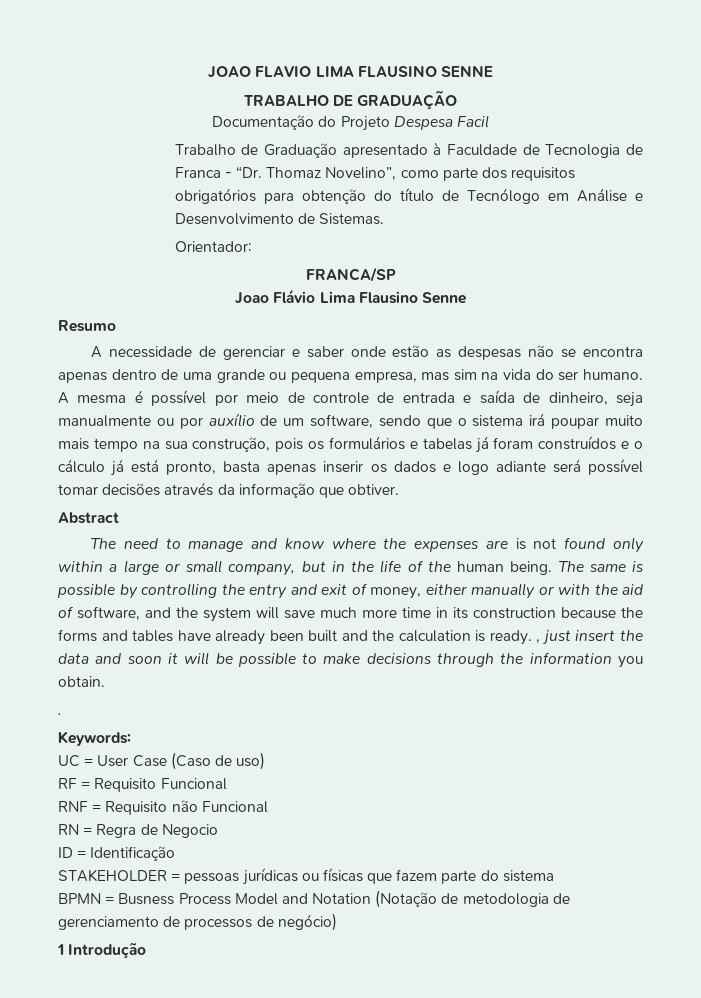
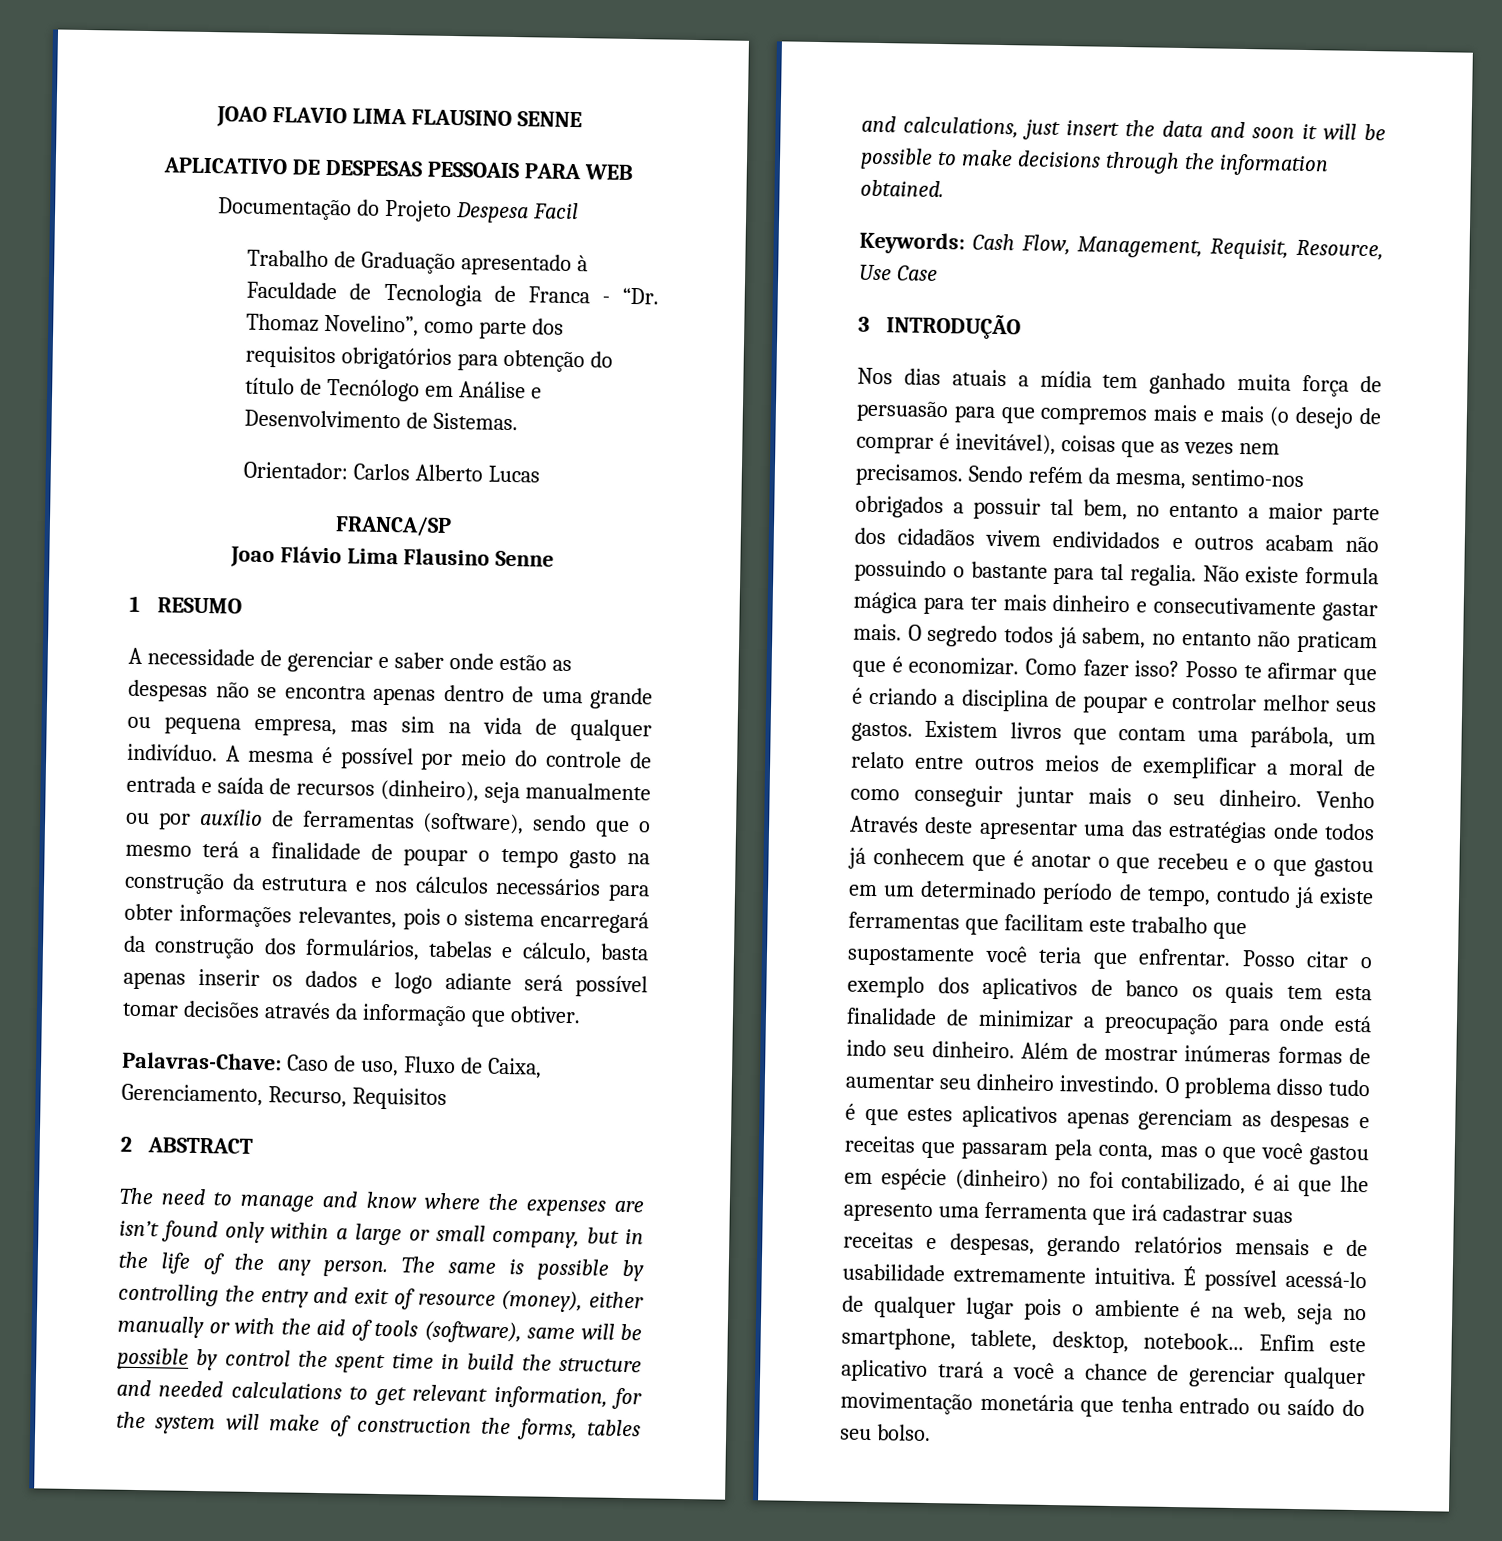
- TRABALHO DE GRADUAÇÃO
+ APLICATIVO DE DESPESAS PESSOAIS PARA WEB
- Orientador:
+ Orientador: Carlos Alberto Lucas
- Resumo
+ 1 RESUMO
- A necessidade de gerenciar e saber onde estão as despesas não se encontra apenas dentro de uma grande ou pequena empresa, mas sim na vida do ser humano.
+ A necessidade de gerenciar e saber onde estão as despesas não se encontra apenas dentro de uma grande ou pequena empresa, mas sim na vida de qualquer indivíduo.
- A mesma é possível por meio de controle de entrada e saída de dinheiro, seja manualmente ou por auxílio de um software, sendo que o sistema irá poupar muito mais tempo na sua construção, pois os formulários e tabelas já foram construídos e o cálculo já está pronto, basta apenas inserir os dados e logo adiante será possível tomar decisões através da informação que obtiver.
+ A mesma é possível por meio do controle de entrada e saída de recursos (dinheiro), seja manualmente ou por auxílio de ferramentas (software), sendo que o mesmo terá a finalidade de poupar o tempo gasto na construção da estrutura e nos cálculos necessários para obter informações relevantes, pois o sistema encarregará da construção dos formulários, tabelas e cálculo, basta apenas inserir os dados e logo adiante será possível tomar decisões através da informação que obtiver.
- Abstract
+ Palavras-Chave: Caso de uso, Fluxo de Caixa, Gerenciamento, Recurso, Requisitos
+ 2 ABSTRACT
- The need to manage and know where the expenses are is not found only within a large or small company, but in the life of the human being.
+ The need to manage and know where the expenses are isn’t found only within a large or small company, but in the life of the any person.
- The same is possible by controlling the entry and exit of money, either manually or with the aid of software, and the system will save much more time in its construction because the forms and tables have already been built and the calculation is ready. , just insert the data and soon it will be possible to make decisions through the information you obtain.
- .
- Keywords:
- UC = User Case (Caso de uso)
- RF = Requisito Funcional
- RNF = Requisito não Funcional
- RN = Regra de Negocio
- ID = Identificação
- STAKEHOLDER = pessoas jurídicas ou físicas que fazem parte do sistema
- BPMN = Busness Process Model and Notation (Notação de metodologia de gerenciamento de processos de negócio)
- 1 Introdução
+ The same is possible by controlling the entry and exit of resource (money), either manually or with the aid of tools (software), same will be possible by control the spent time in build the structure and needed calculations to get relevant information, for the system will make of construction the forms, tables and calculations, just insert the data and soon it will be possible to make decisions through the information obtained.
+ Keywords: Cash Flow, Management, Requisit, Resource, Use Case
+ 3 INTRODUÇÃO
+ Nos dias atuais a mídia tem ganhado muita força de persuasão para que compremos mais e mais (o desejo de comprar é inevitável), coisas que as vezes nem precisamos. Sendo refém da mesma, sentimo-nos obrigados a possuir tal bem, no entanto a maior parte dos cidadãos vivem endividados e outros acabam não possuindo o bastante para tal regalia. Não existe formula mágica para ter mais dinheiro e consecutivamente gastar mais. O segredo todos já sabem, no entanto não praticam que é economizar. Como fazer isso? Posso te afirmar que é criando a disciplina de poupar e controlar melhor seus gastos. Existem livros que contam uma parábola, um relato entre outros meios de exemplificar a moral de como conseguir juntar mais o seu dinheiro. Venho Através deste apresentar uma das estratégias onde todos já conhecem que é anotar o que recebeu e o que gastou em um determinado período de tempo, contudo já existe ferramentas que facilitam este trabalho que supostamente você teria que enfrentar. Posso citar o exemplo dos aplicativos de banco os quais tem esta finalidade de minimizar a preocupação para onde está indo seu dinheiro. Além de mostrar inúmeras formas de aumentar seu dinheiro investindo. O problema disso tudo é que estes aplicativos apenas gerenciam as despesas e receitas que passaram pela conta, mas o que você gastou em espécie (dinheiro) no foi contabilizado, é ai que lhe apresento uma ferramenta que irá cadastrar suas receitas e despesas, gerando relatórios mensais e de usabilidade extremamente intuitiva. É possível acessá-lo de qualquer lugar pois o ambiente é na web, seja no smartphone, tablete, desktop, notebook... Enfim este aplicativo trará a você a chance de gerenciar qualquer movimentação monetária que tenha entrado ou saído do seu bolso.

